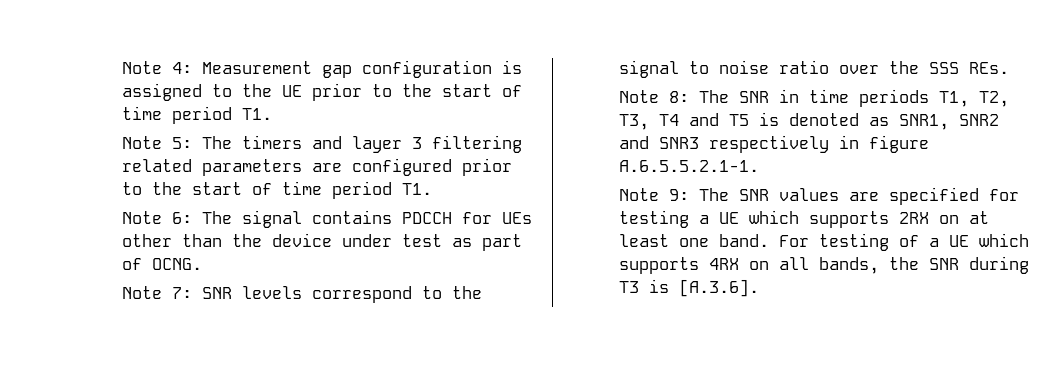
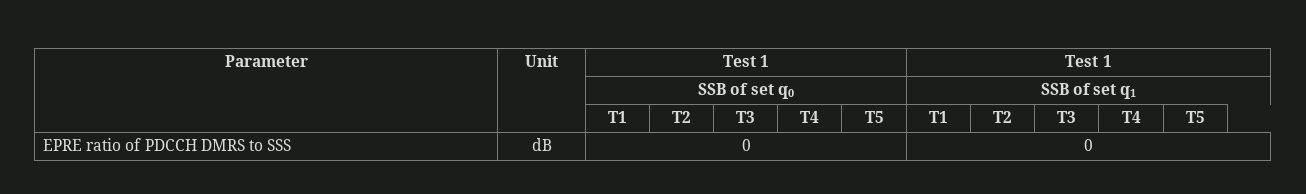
- Note 4: Measurement gap configuration is assigned to the UE prior to the start of time period T1.
- Note 5: The timers and layer 3 filtering related parameters are configured prior to the start of time period T1.
- Note 6: The signal contains PDCCH for UEs other than the device under test as part of OCNG.
- Note 7: SNR levels correspond to the signal to noise ratio over the SSS REs.
- Note 8: The SNR in time periods T1, T2, T3, T4 and T5 is denoted as SNR1, SNR2 and SNR3 respectively in figure A.6.5.5.2.1-1.
- Note 9: The SNR values are specified for testing a UE which supports 2RX on at least one band. For testing of a UE which supports 4RX on all bands, the SNR during T3 is [A.3.6].
+ Parameter | Unit | Test 1 | Test 1
+ | | SSB of set q0 | SSB of set q1
+ | | T1 | T2 | T3 | T4 | T5 | T1 | T2 | T3 | T4 | T5
+ EPRE ratio of PDCCH DMRS to SSS | dB | 0 | 0

